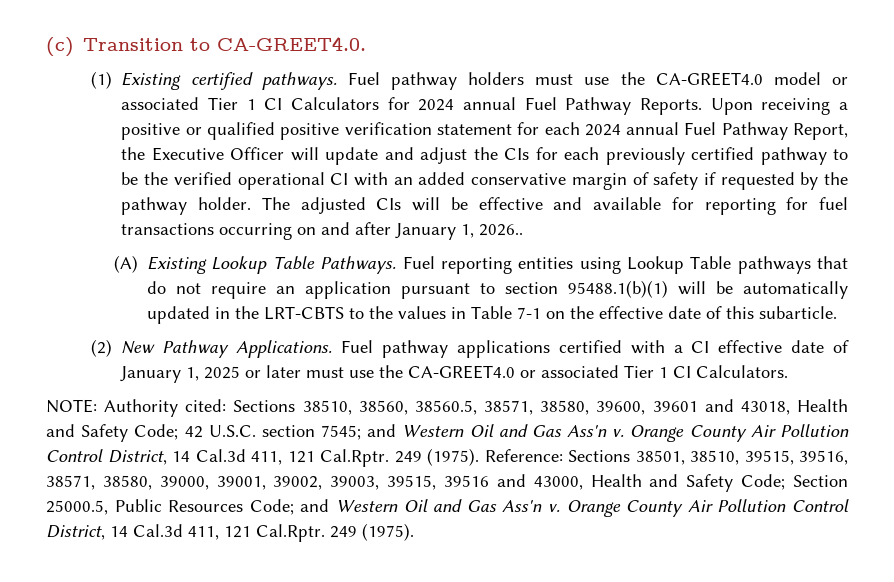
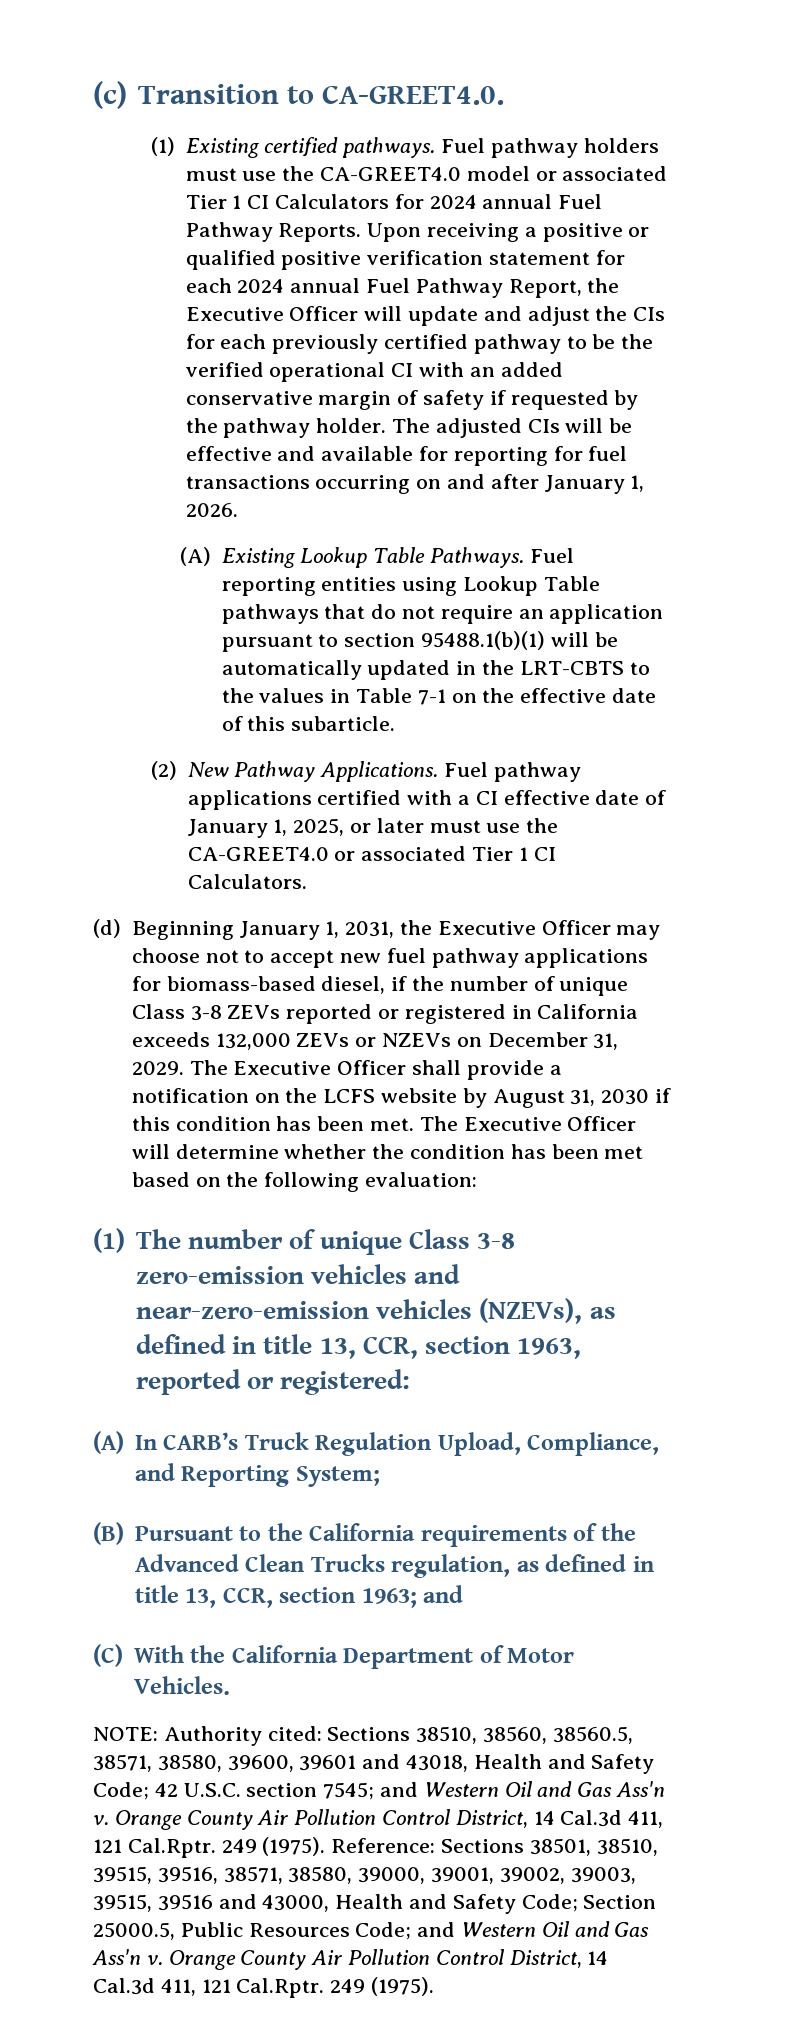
- The adjusted CIs will be effective and available for reporting for fuel transactions occurring on and after January 1, 2026..
+ The adjusted CIs will be effective and available for reporting for fuel transactions occurring on and after January 1, 2026.
- Fuel pathway applications certified with a CI effective date of January 1, 2025 or later must use the CA-GREET4.0 or associated Tier 1 CI Calculators.
+ Fuel pathway applications certified with a CI effective date of January 1, 2025, or later must use the CA-GREET4.0 or associated Tier 1 CI Calculators.
+ (d) Beginning January 1, 2031, the Executive Officer may choose not to accept new fuel pathway applications for biomass-based diesel, if the number of unique Class 3-8 ZEVs reported or registered in California exceeds 132,000 ZEVs or NZEVs on December 31, 2029. The Executive Officer shall provide a notification on the LCFS website by August 31, 2030 if this condition has been met. The Executive Officer will determine whether the condition has been met based on the following evaluation:
+ (1) The number of unique Class 3-8 zero-emission vehicles and near-zero-emission vehicles (NZEVs), as defined in title 13, CCR, section 1963, reported or registered:
+ (A) In CARB’s Truck Regulation Upload, Compliance, and Reporting System;
+ (B) Pursuant to the California requirements of the Advanced Clean Trucks regulation, as defined in title 13, CCR, section 1963; and
+ (C) With the California Department of Motor Vehicles.

